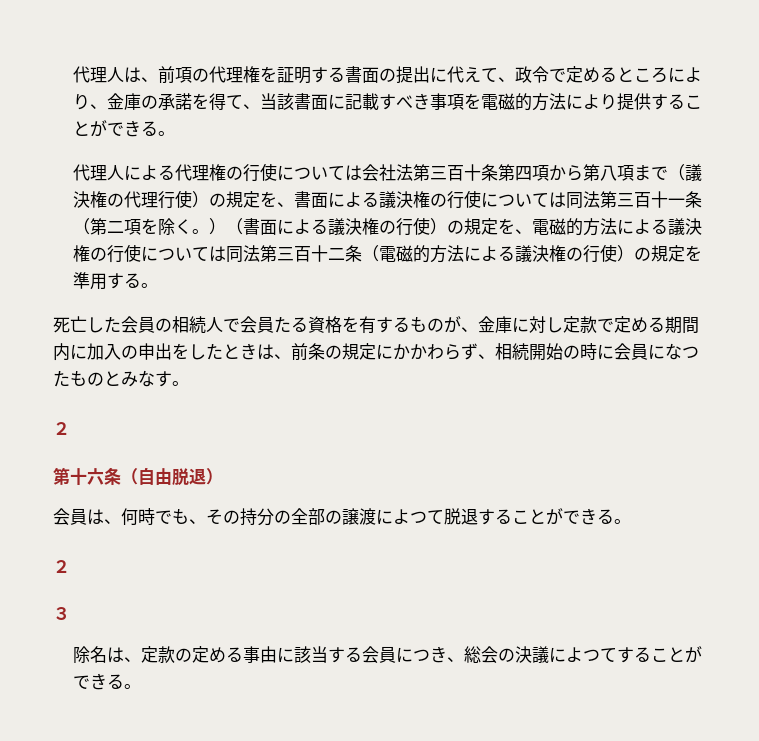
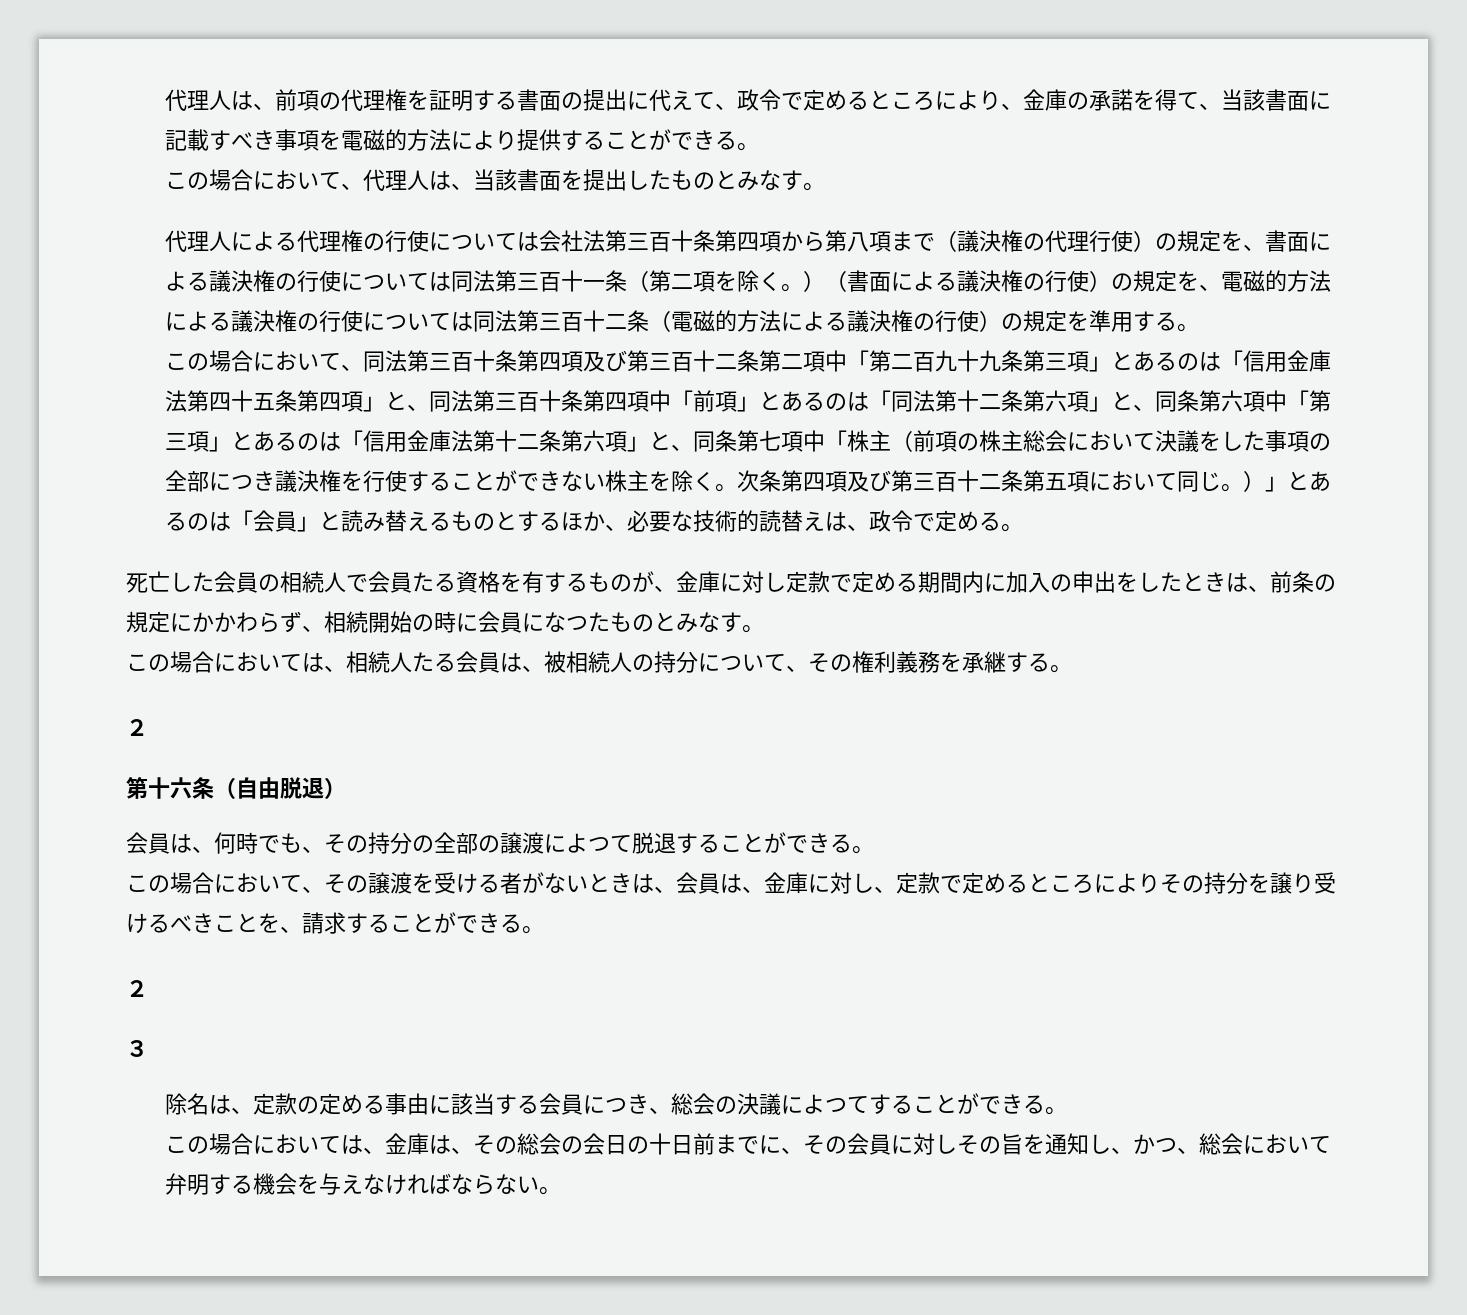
+ この場合において、代理人は、当該書面を提出したものとみなす。
+ この場合において、同法第三百十条第四項及び第三百十二条第二項中「第二百九十九条第三項」とあるのは「信用金庫法第四十五条第四項」と、同法第三百十条第四項中「前項」とあるのは「同法第十二条第六項」と、同条第六項中「第三項」とあるのは「信用金庫法第十二条第六項」と、同条第七項中「株主（前項の株主総会において決議をした事項の全部につき議決権を行使することができない株主を除く。次条第四項及び第三百十二条第五項において同じ。）」とあるのは「会員」と読み替えるものとするほか、必要な技術的読替えは、政令で定める。
+ この場合においては、相続人たる会員は、被相続人の持分について、その権利義務を承継する。
+ この場合において、その譲渡を受ける者がないときは、会員は、金庫に対し、定款で定めるところによりその持分を譲り受けるべきことを、請求することができる。
+ この場合においては、金庫は、その総会の会日の十日前までに、その会員に対しその旨を通知し、かつ、総会において弁明する機会を与えなければならない。

